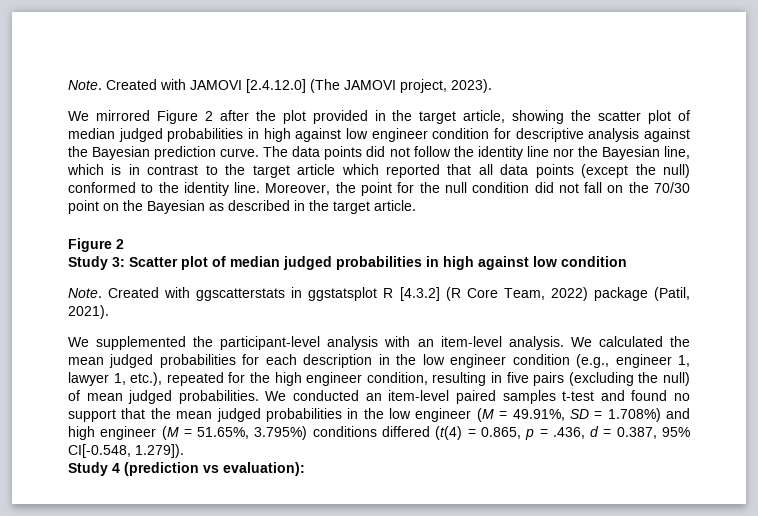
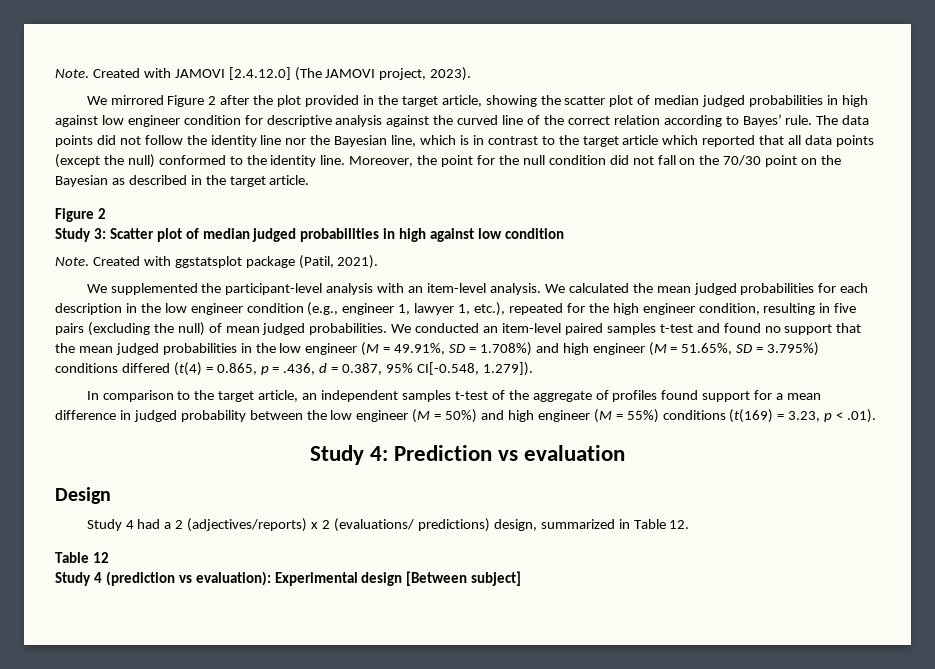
- We mirrored Figure 2 after the plot provided in the target article, showing the scatter plot of median judged probabilities in high against low engineer condition for descriptive analysis against the Bayesian prediction curve.
+ We mirrored Figure 2 after the plot provided in the target article, showing the scatter plot of median judged probabilities in high against low engineer condition for descriptive analysis against the curved line of the correct relation according to Bayes’ rule.
- Created with ggscatterstats in ggstatsplot R [4.3.2] (R Core Team, 2022) package (Patil, 2021).
+ Created with ggstatsplot package (Patil, 2021).
- We conducted an item-level paired samples t-test and found no support that the mean judged probabilities in the low engineer (M = 49.91%, SD = 1.708%) and high engineer (M = 51.65%, 3.795%) conditions differed (t(4) = 0.865, p = .436, d = 0.387, 95% CI[-0.548, 1.279]).
+ We conducted an item-level paired samples t-test and found no support that the mean judged probabilities in the low engineer (M = 49.91%, SD = 1.708%) and high engineer (M = 51.65%, SD = 3.795%) conditions differed (t(4) = 0.865, p = .436, d = 0.387, 95% CI[-0.548, 1.279]).
+ In comparison to the target article, an independent samples t-test of the aggregate of profiles found support for a mean difference in judged probability between the low engineer (M = 50%) and high engineer (M = 55%) conditions (t(169) = 3.23, p < .01).
+ Study 4: Prediction vs evaluation
+ Design
+ Study 4 had a 2 (adjectives/reports) x 2 (evaluations/ predictions) design, summarized in Table 12.
+ Table 12
- Study 4 (prediction vs evaluation):
+ Study 4 (prediction vs evaluation): Experimental design [Between subject]

